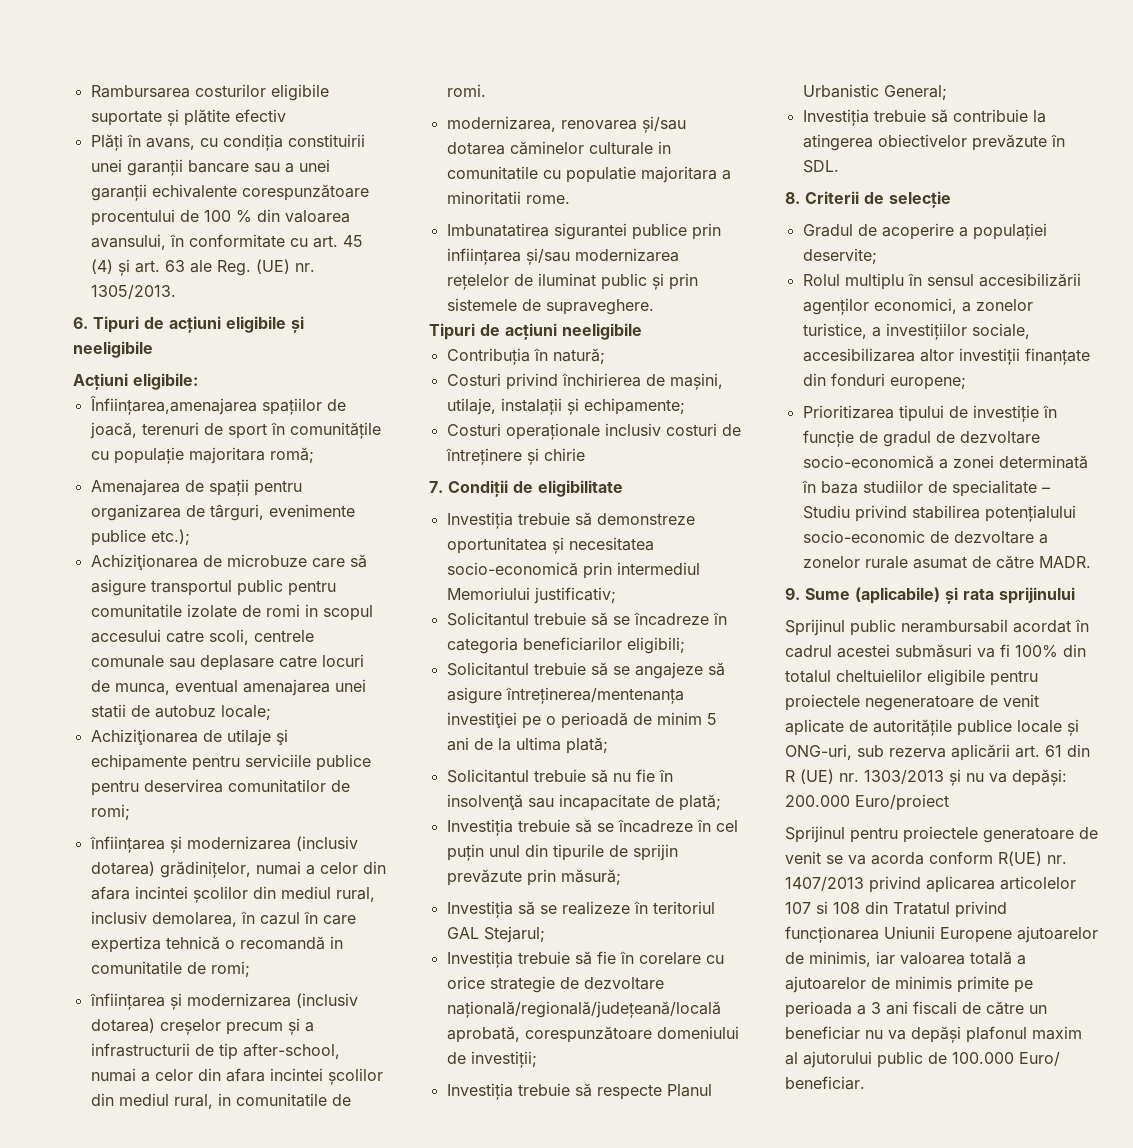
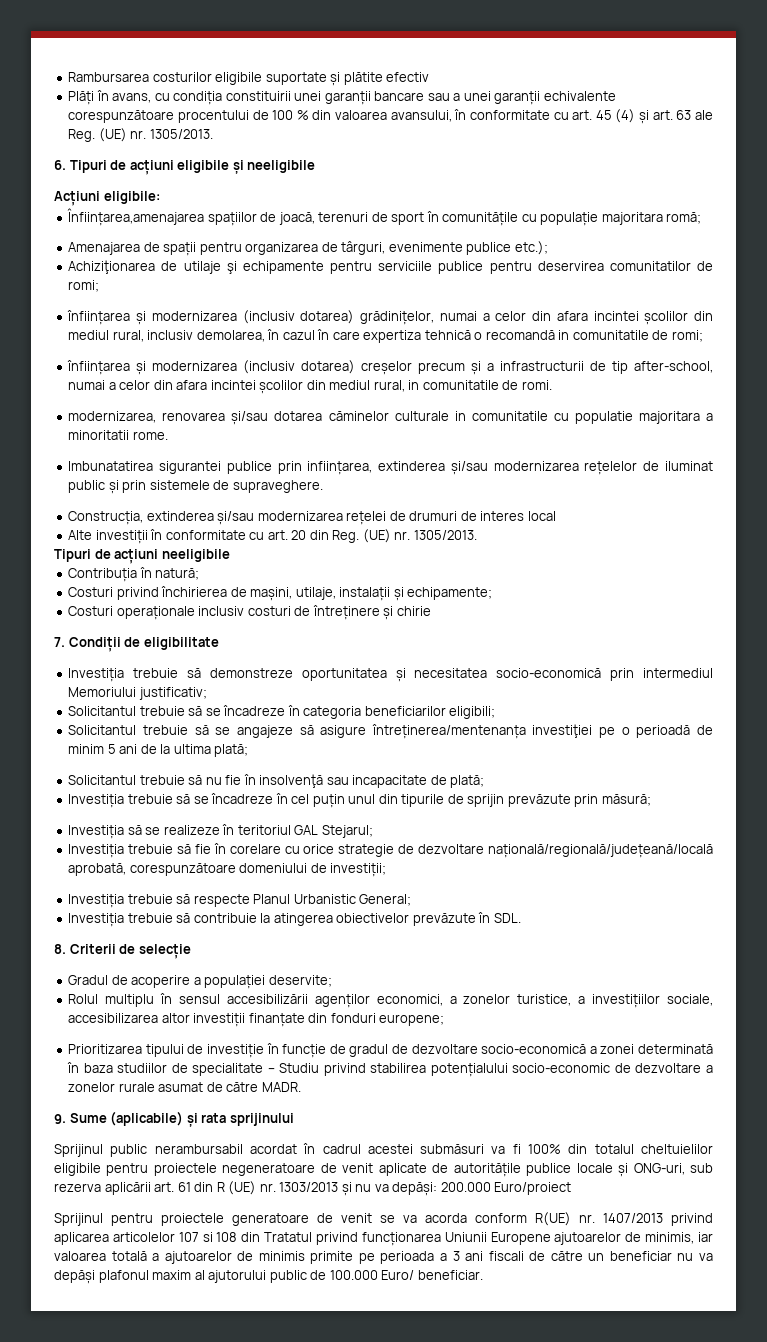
- Achiziţionarea de microbuze care să asigure transportul public pentru comunitatile izolate de romi in scopul accesului catre scoli, centrele comunale sau deplasare catre locuri de munca, eventual amenajarea unei statii de autobuz locale;
- Imbunatatirea sigurantei publice prin inființarea și/sau modernizarea rețelelor de iluminat public și prin sistemele de supraveghere.
+ Imbunatatirea sigurantei publice prin inființarea, extinderea și/sau modernizarea rețelelor de iluminat public și prin sistemele de supraveghere.
+ Construcția, extinderea și/sau modernizarea rețelei de drumuri de interes local
+ Alte investiții în conformitate cu art. 20 din Reg. (UE) nr. 1305/2013.

